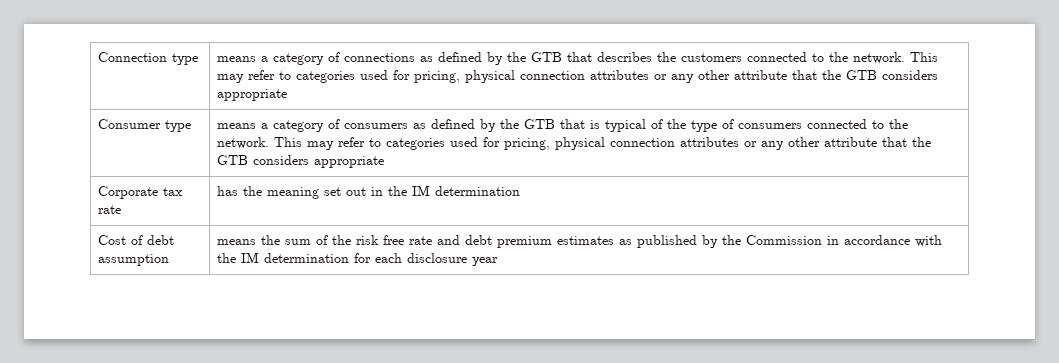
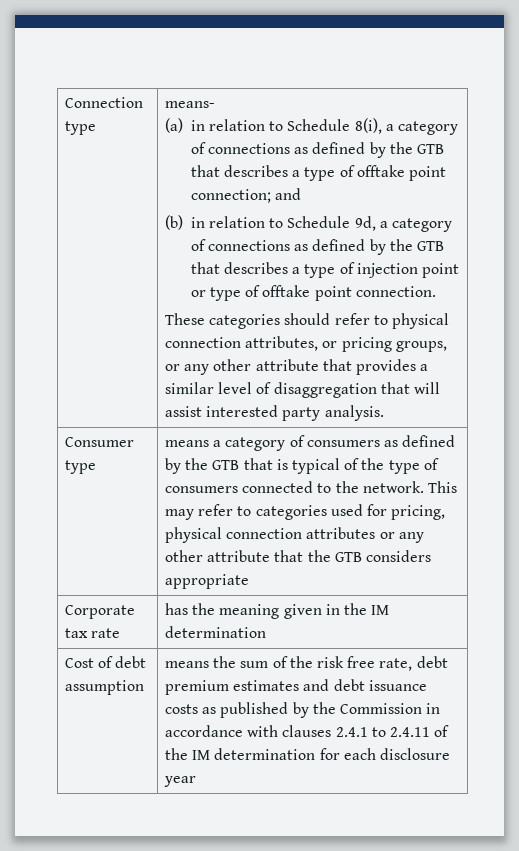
- means a category of connections as defined by the GTB that describes the customers connected to the network. This may refer to categories used for pricing, physical connection attributes or any other attribute that the GTB considers appropriate
+ means-
+ (a) in relation to Schedule 8(i), a category of connections as defined by the GTB that describes a type of offtake point connection; and
+ (b) in relation to Schedule 9d, a category of connections as defined by the GTB that describes a type of injection point or type of offtake point connection.
+ These categories should refer to physical connection attributes, or pricing groups, or any other attribute that provides a similar level of disaggregation that will assist interested party analysis.
- Corporate tax rate | has the meaning set out in the IM determination
+ Corporate tax rate | has the meaning given in the IM determination
- Cost of debt assumption | means the sum of the risk free rate and debt premium estimates as published by the Commission in accordance with the IM determination for each disclosure year
+ Cost of debt assumption | means the sum of the risk free rate, debt premium estimates and debt issuance costs as published by the Commission in accordance with clauses 2.4.1 to 2.4.11 of the IM determination for each disclosure year

